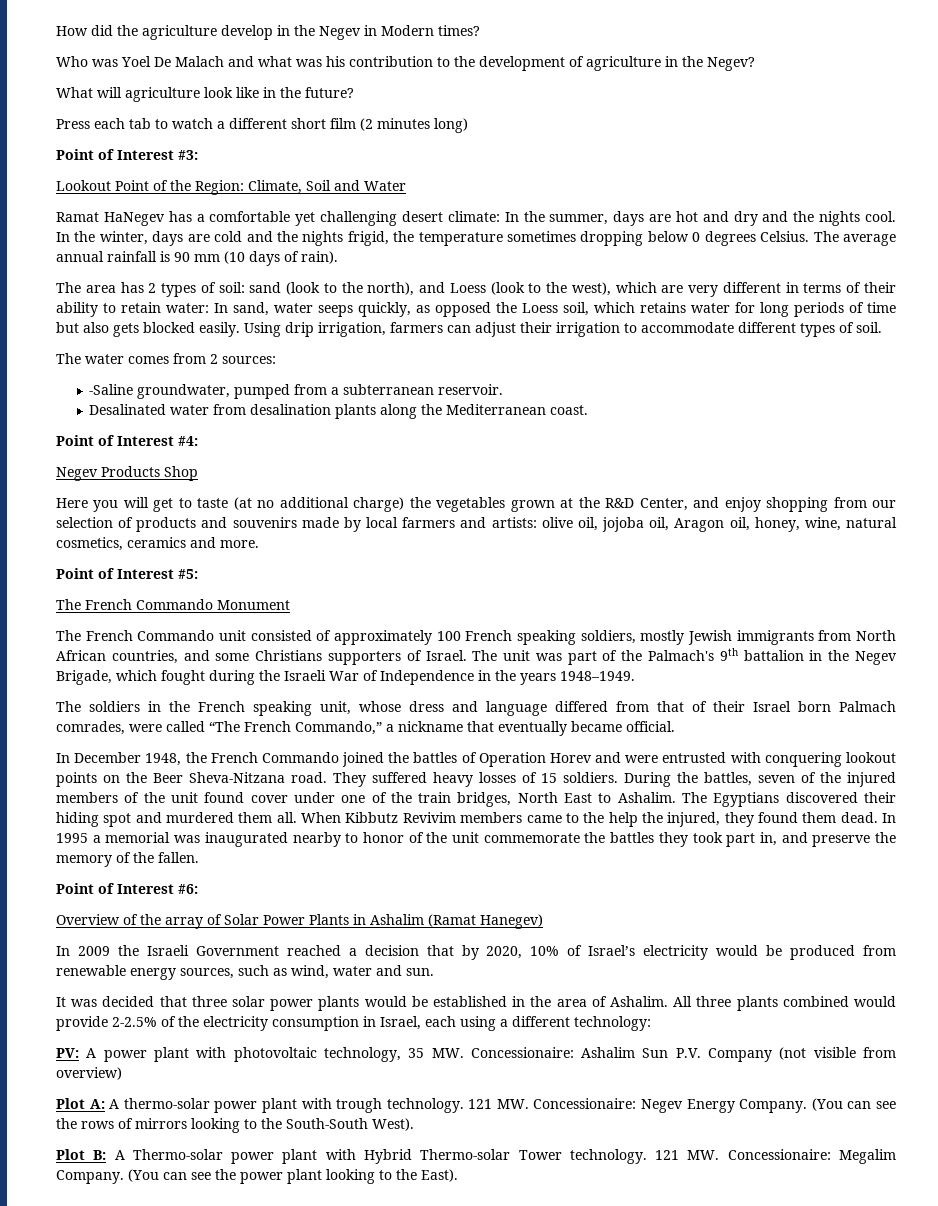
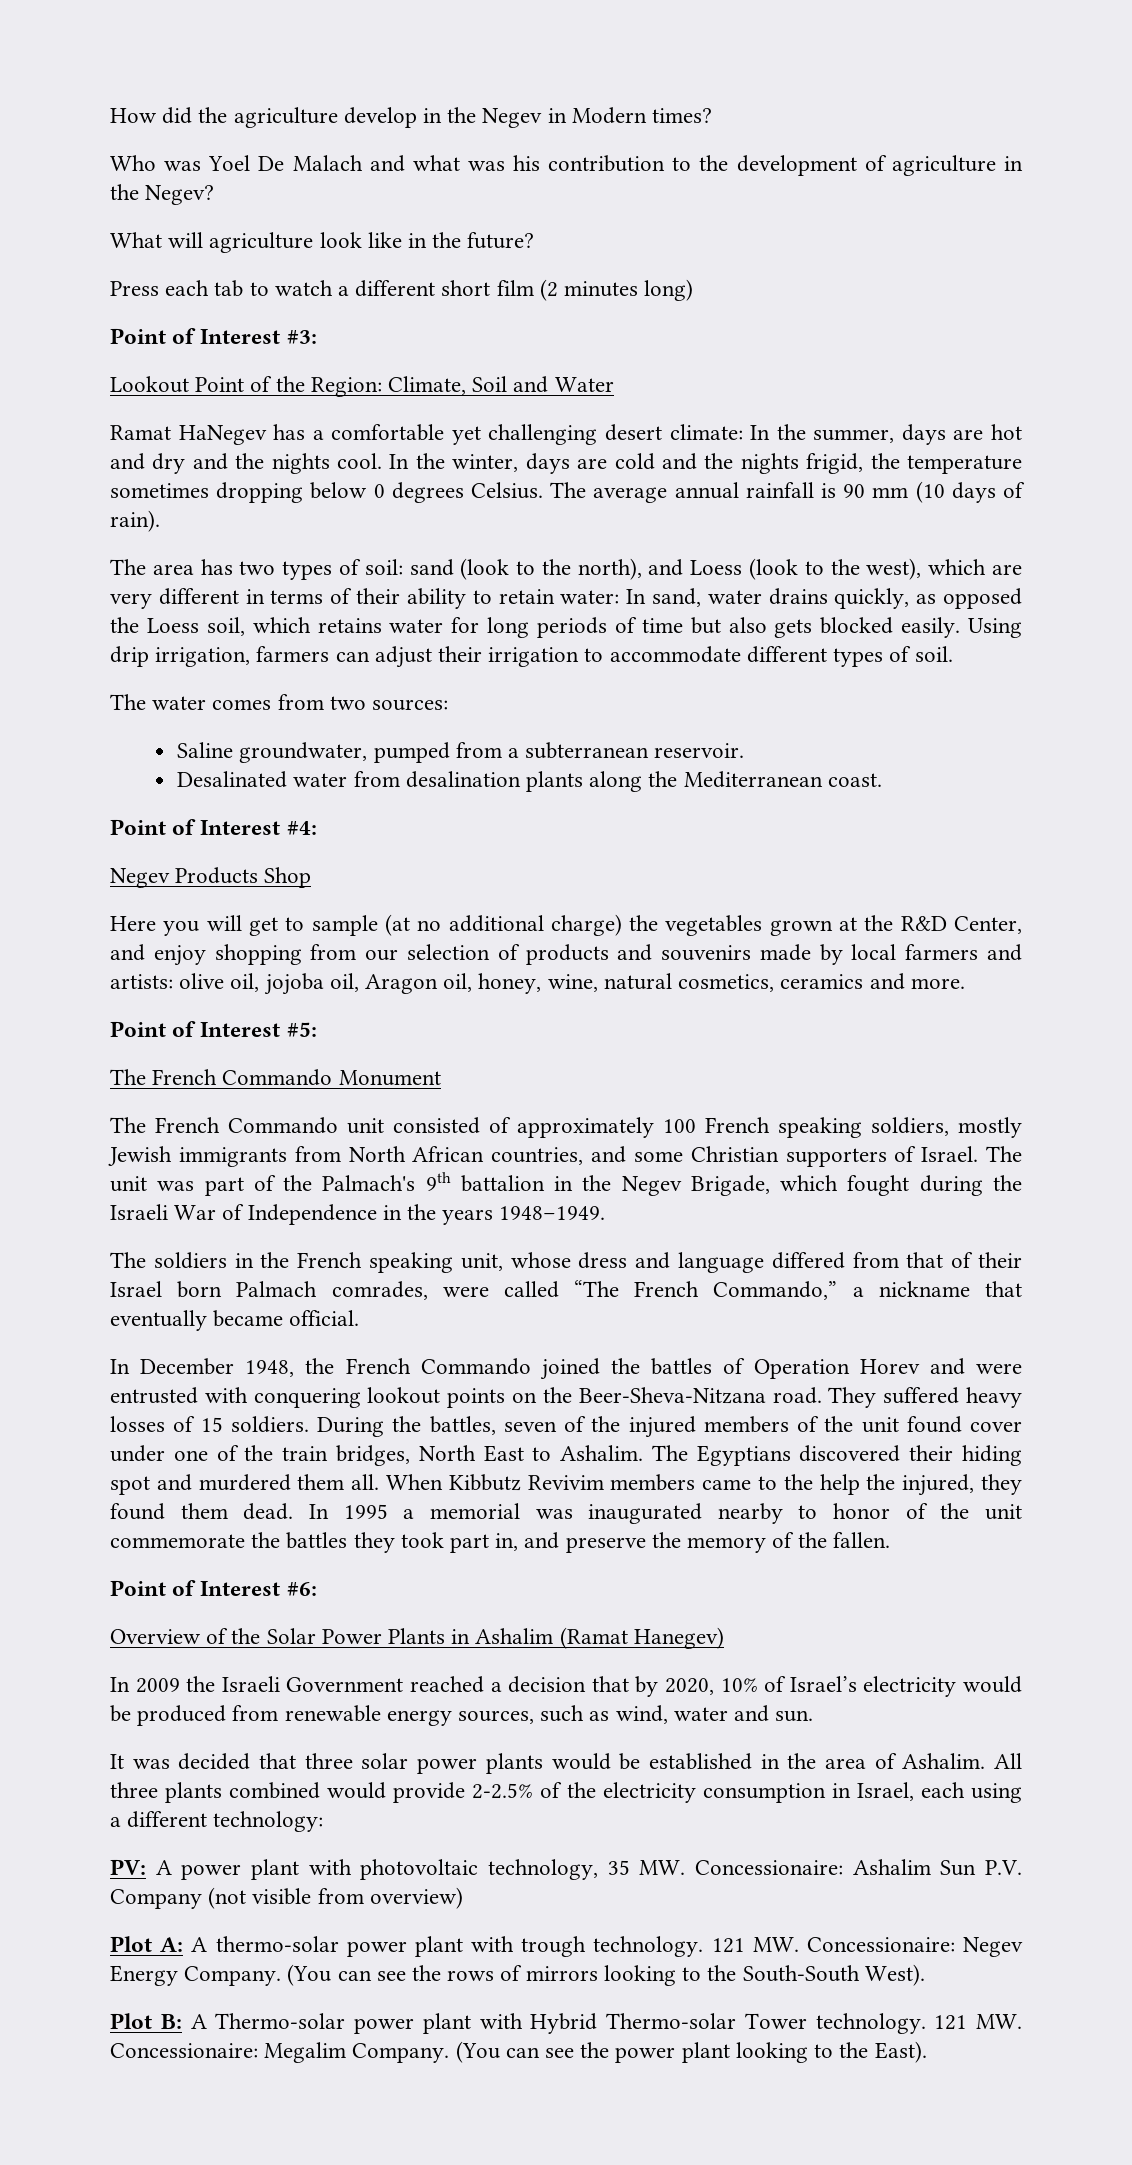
- The area has 2 types of soil: sand (look to the north), and Loess (look to the west), which are very different in terms of their ability to retain water: In sand, water seeps quickly, as opposed the Loess soil, which retains water for long periods of time but also gets blocked easily.
+ The area has two types of soil: sand (look to the north), and Loess (look to the west), which are very different in terms of their ability to retain water: In sand, water drains quickly, as opposed the Loess soil, which retains water for long periods of time but also gets blocked easily.
- The water comes from 2 sources:
+ The water comes from two sources:
- -Saline groundwater, pumped from a subterranean reservoir.
+ Saline groundwater, pumped from a subterranean reservoir.
- Here you will get to taste (at no additional charge) the vegetables grown at the R&D Center, and enjoy shopping from our selection of products and souvenirs made by local farmers and artists: olive oil, jojoba oil, Aragon oil, honey, wine, natural cosmetics, ceramics and more.
+ Here you will get to sample (at no additional charge) the vegetables grown at the R&D Center, and enjoy shopping from our selection of products and souvenirs made by local farmers and artists: olive oil, jojoba oil, Aragon oil, honey, wine, natural cosmetics, ceramics and more.
- The French Commando unit consisted of approximately 100 French speaking soldiers, mostly Jewish immigrants from North African countries, and some Christians supporters of Israel.
+ The French Commando unit consisted of approximately 100 French speaking soldiers, mostly Jewish immigrants from North African countries, and some Christian supporters of Israel.
- In December 1948, the French Commando joined the battles of Operation Horev and were entrusted with conquering lookout points on the Beer Sheva-Nitzana road.
+ In December 1948, the French Commando joined the battles of Operation Horev and were entrusted with conquering lookout points on the Beer-Sheva-Nitzana road.
- Overview of the array of Solar Power Plants in Ashalim (Ramat Hanegev)
+ Overview of the Solar Power Plants in Ashalim (Ramat Hanegev)

